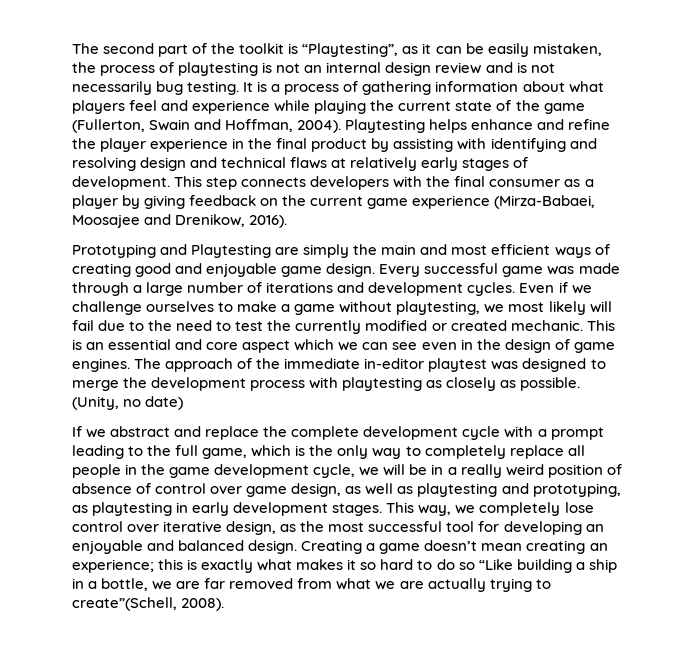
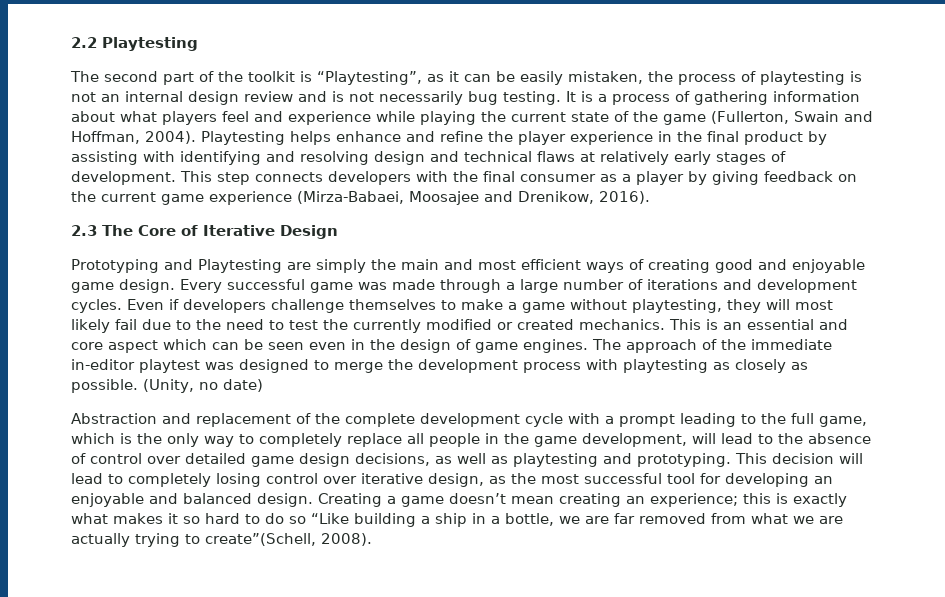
+ 2.2 Playtesting
+ 2.3 The Core of Iterative Design
- Even if we challenge ourselves to make a game without playtesting, we most likely will fail due to the need to test the currently modified or created mechanic.
+ Even if developers challenge themselves to make a game without playtesting, they will most likely fail due to the need to test the currently modified or created mechanics.
- This is an essential and core aspect which we can see even in the design of game engines.
+ This is an essential and core aspect which can be seen even in the design of game engines.
- If we abstract and replace the complete development cycle with a prompt leading to the full game, which is the only way to completely replace all people in the game development cycle, we will be in a really weird position of absence of control over game design, as well as playtesting and prototyping, as playtesting in early development stages. This way, we completely lose control over iterative design, as the most successful tool for developing an enjoyable and balanced design.
+ Abstraction and replacement of the complete development cycle with a prompt leading to the full game, which is the only way to completely replace all people in the game development, will lead to the absence of control over detailed game design decisions, as well as playtesting and prototyping. This decision will lead to completely losing control over iterative design, as the most successful tool for developing an enjoyable and balanced design.

